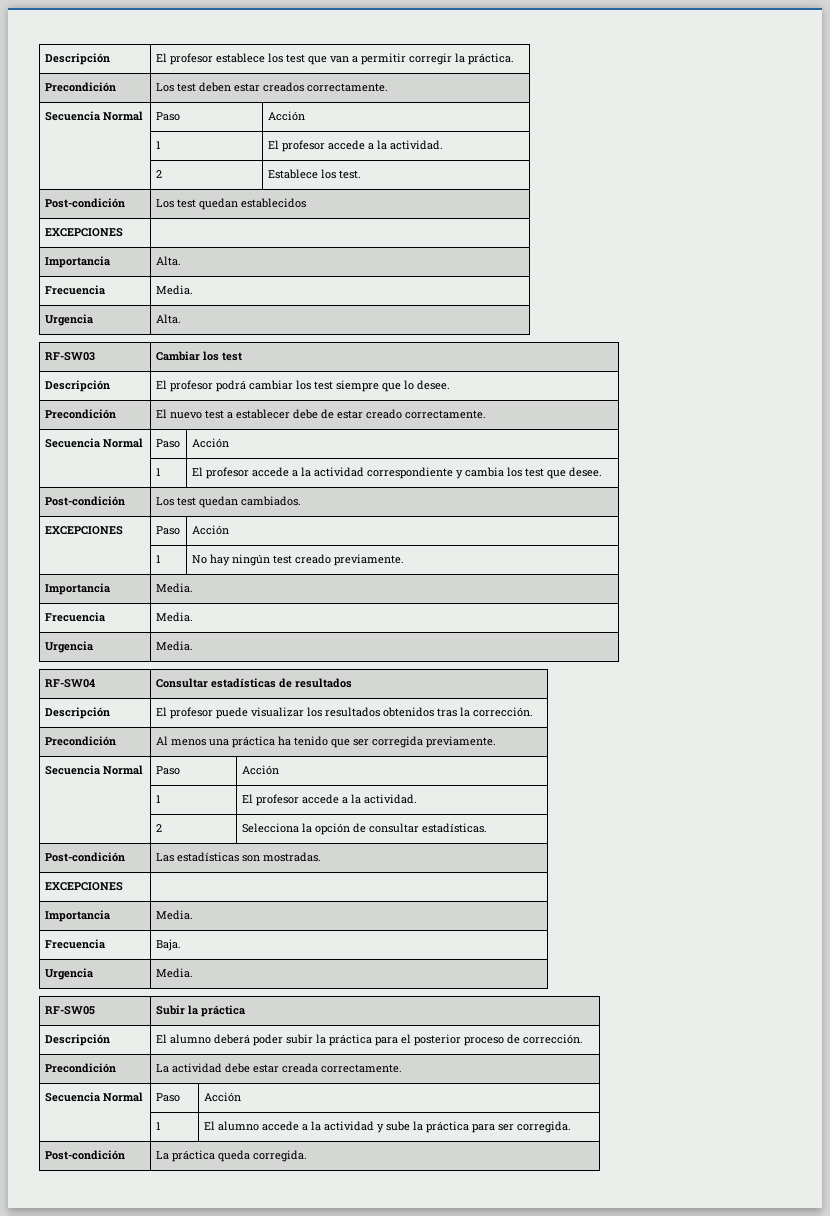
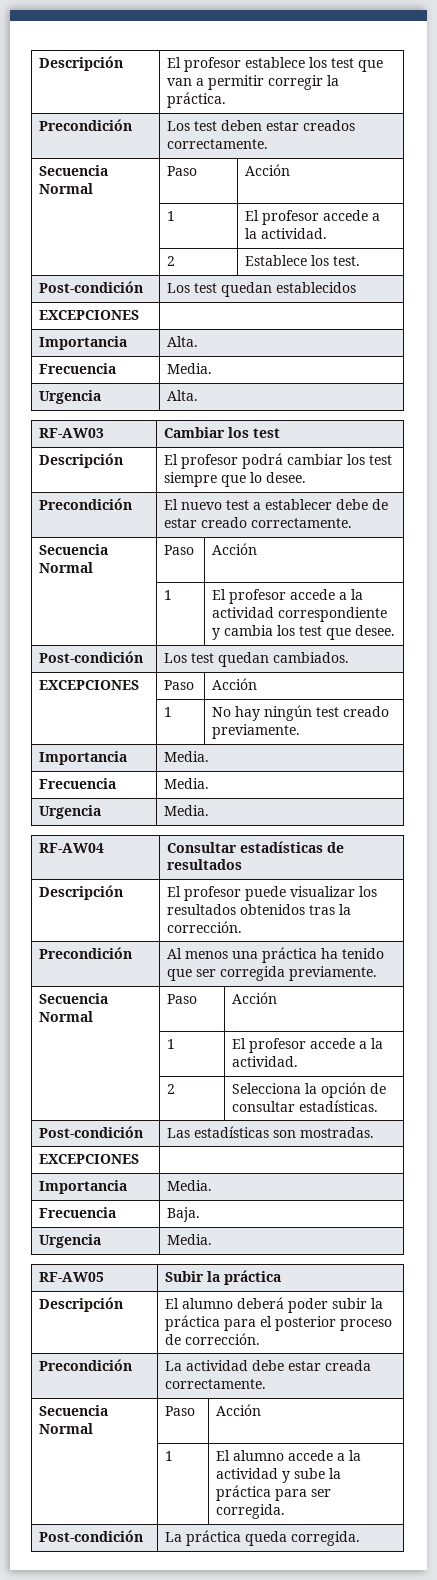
- RF-SW03 | Cambiar los test
+ RF-AW03 | Cambiar los test
- RF-SW04 | Consultar estadísticas de resultados
+ RF-AW04 | Consultar estadísticas de resultados
- RF-SW05 | Subir la práctica
+ RF-AW05 | Subir la práctica

